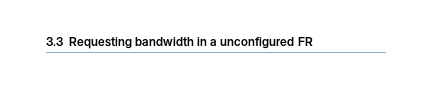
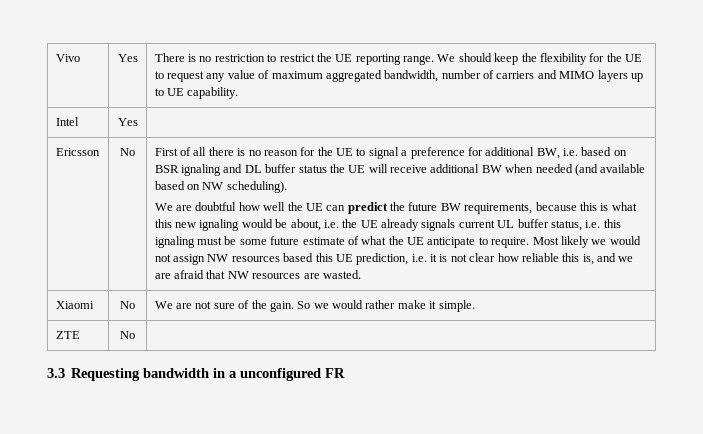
+ Vivo | Yes | There is no restriction to restrict the UE reporting range. We should keep the flexibility for the UE to request any value of maximum aggregated bandwidth, number of carriers and MIMO layers up to UE capability.
+ Intel | Yes |
+ Ericsson | No | First of all there is no reason for the UE to signal a preference for additional BW, i.e. based on BSR ignaling and DL buffer status the UE will receive additional BW when needed (and available based on NW scheduling).
+ We are doubtful how well the UE can predict the future BW requirements, because this is what this new ignaling would be about, i.e. the UE already signals current UL buffer status, i.e. this ignaling must be some future estimate of what the UE anticipate to require. Most likely we would not assign NW resources based this UE prediction, i.e. it is not clear how reliable this is, and we are afraid that NW resources are wasted.
+ Xiaomi | No | We are not sure of the gain. So we would rather make it simple.
+ ZTE | No |

